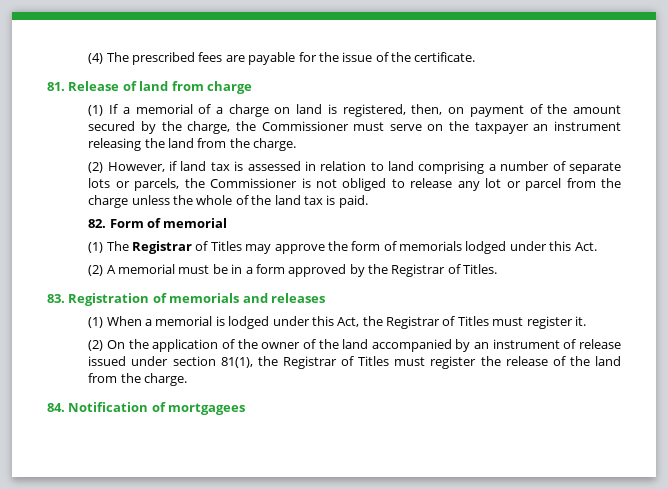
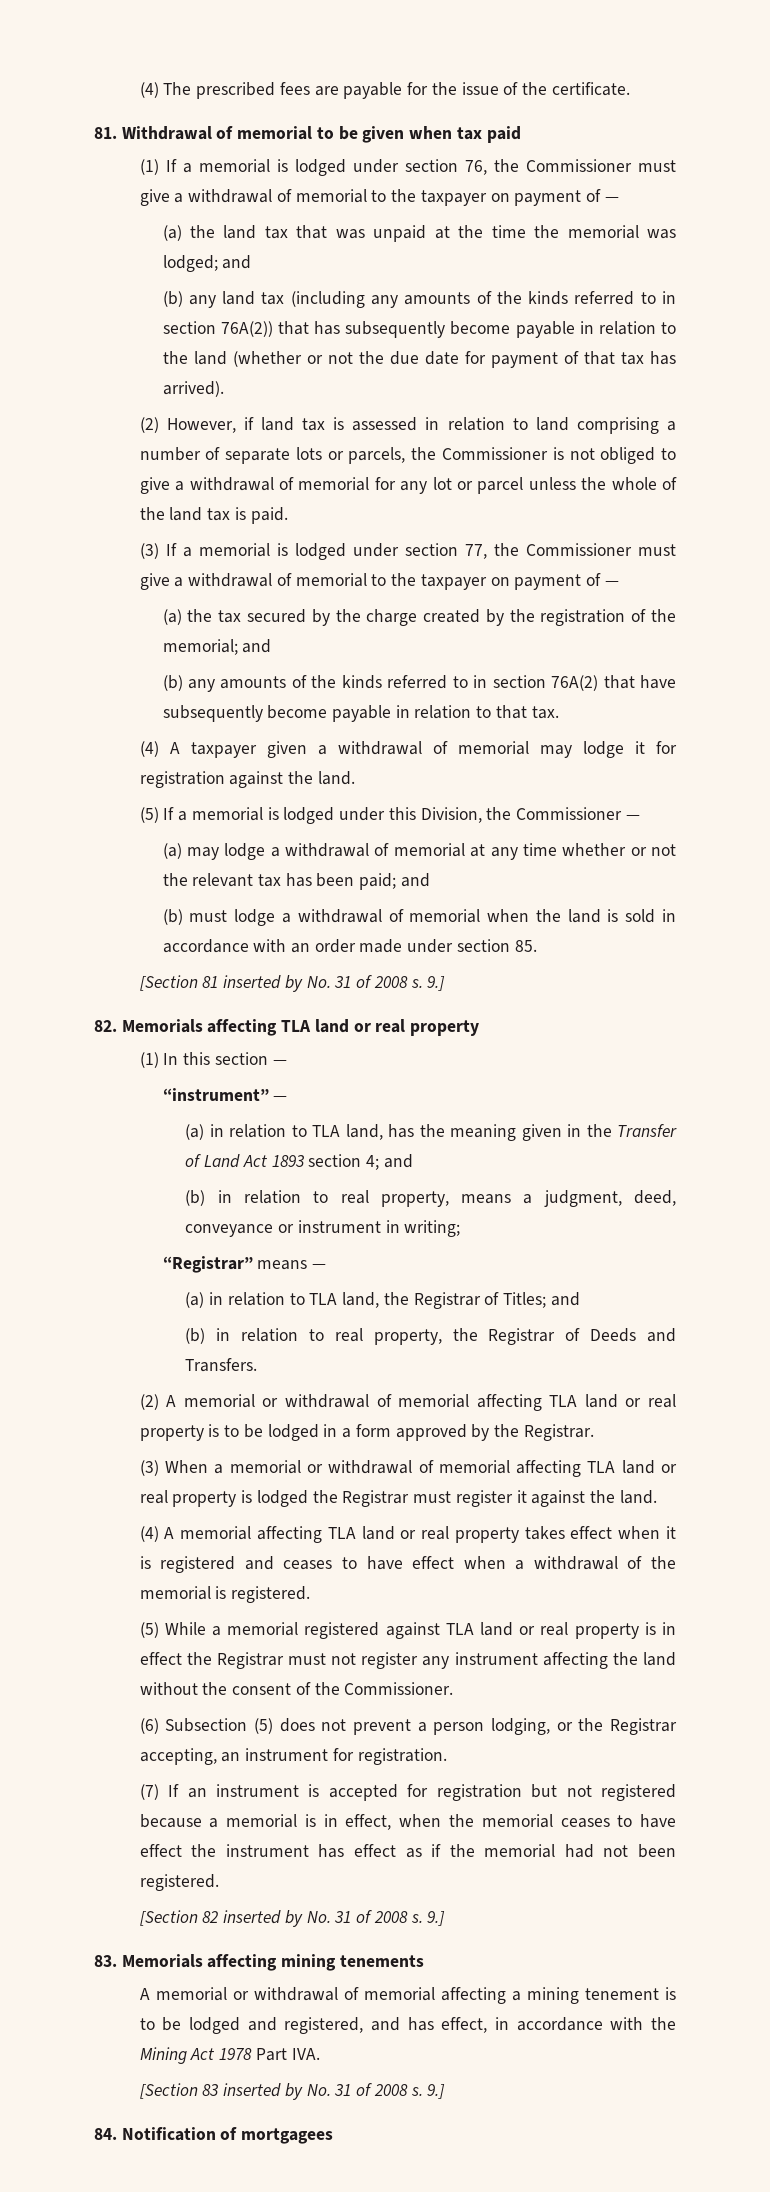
- 81. Release of land from charge
- (1) If a memorial of a charge on land is registered, then, on payment of the amount secured by the charge, the Commissioner must serve on the taxpayer an instrument releasing the land from the charge.
+ 81. Withdrawal of memorial to be given when tax paid
+ (1) If a memorial is lodged under section 76, the Commissioner must give a withdrawal of memorial to the taxpayer on payment of —
+ (a) the land tax that was unpaid at the time the memorial was lodged; and
+ (b) any land tax (including any amounts of the kinds referred to in section 76A(2)) that has subsequently become payable in relation to the land (whether or not the due date for payment of that tax has arrived).
- (2) However, if land tax is assessed in relation to land comprising a number of separate lots or parcels, the Commissioner is not obliged to release any lot or parcel from the charge unless the whole of the land tax is paid.
+ (2) However, if land tax is assessed in relation to land comprising a number of separate lots or parcels, the Commissioner is not obliged to give a withdrawal of memorial for any lot or parcel unless the whole of the land tax is paid.
- 82. Form of memorial
- (1) The Registrar of Titles may approve the form of memorials lodged under this Act.
- (2) A memorial must be in a form approved by the Registrar of Titles.
- 83. Registration of memorials and releases
- (1) When a memorial is lodged under this Act, the Registrar of Titles must register it.
- (2) On the application of the owner of the land accompanied by an instrument of release issued under section 81(1), the Registrar of Titles must register the release of the land from the charge.
+ (3) If a memorial is lodged under section 77, the Commissioner must give a withdrawal of memorial to the taxpayer on payment of —
+ (a) the tax secured by the charge created by the registration of the memorial; and
+ (b) any amounts of the kinds referred to in section 76A(2) that have subsequently become payable in relation to that tax.
+ (4) A taxpayer given a withdrawal of memorial may lodge it for registration against the land.
+ (5) If a memorial is lodged under this Division, the Commissioner —
+ (a) may lodge a withdrawal of memorial at any time whether or not the relevant tax has been paid; and
+ (b) must lodge a withdrawal of memorial when the land is sold in accordance with an order made under section 85.
+ [Section 81 inserted by No. 31 of 2008 s. 9.]
+ 82. Memorials affecting TLA land or real property
+ (1) In this section —
+ “instrument” —
+ (a) in relation to TLA land, has the meaning given in the Transfer of Land Act 1893 section 4; and
+ (b) in relation to real property, means a judgment, deed, conveyance or instrument in writing;
+ “Registrar” means —
+ (a) in relation to TLA land, the Registrar of Titles; and
+ (b) in relation to real property, the Registrar of Deeds and Transfers.
+ (2) A memorial or withdrawal of memorial affecting TLA land or real property is to be lodged in a form approved by the Registrar.
+ (3) When a memorial or withdrawal of memorial affecting TLA land or real property is lodged the Registrar must register it against the land.
+ (4) A memorial affecting TLA land or real property takes effect when it is registered and ceases to have effect when a withdrawal of the memorial is registered.
+ (5) While a memorial registered against TLA land or real property is in effect the Registrar must not register any instrument affecting the land without the consent of the Commissioner.
+ (6) Subsection (5) does not prevent a person lodging, or the Registrar accepting, an instrument for registration.
+ (7) If an instrument is accepted for registration but not registered because a memorial is in effect, when the memorial ceases to have effect the instrument has effect as if the memorial had not been registered.
+ [Section 82 inserted by No. 31 of 2008 s. 9.]
+ 83. Memorials affecting mining tenements
+ A memorial or withdrawal of memorial affecting a mining tenement is to be lodged and registered, and has effect, in accordance with the Mining Act 1978 Part IVA.
+ [Section 83 inserted by No. 31 of 2008 s. 9.]

